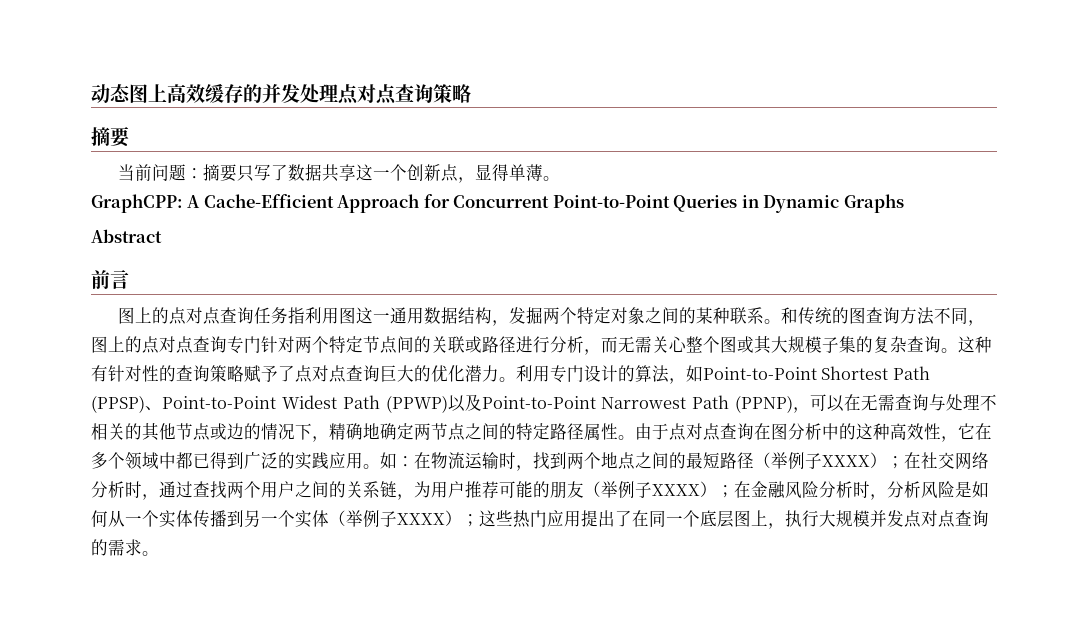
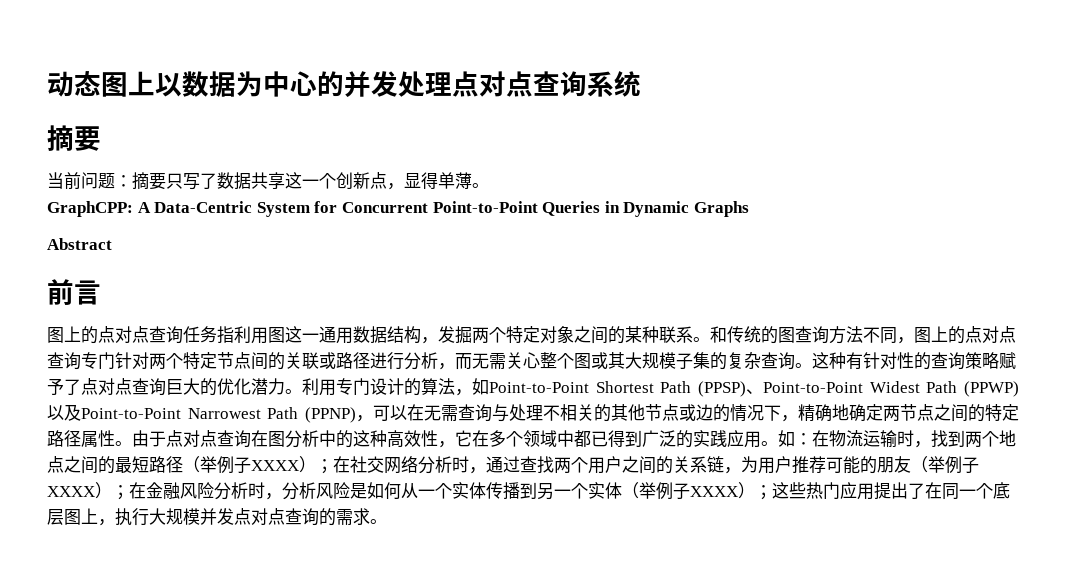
- 动态图上高效缓存的并发处理点对点查询策略
+ 动态图上以数据为中心的并发处理点对点查询系统
- GraphCPP: A Cache-Efficient Approach for Concurrent Point-to-Point Queries in Dynamic Graphs
+ GraphCPP: A Data-Centric System for Concurrent Point-to-Point Queries in Dynamic Graphs

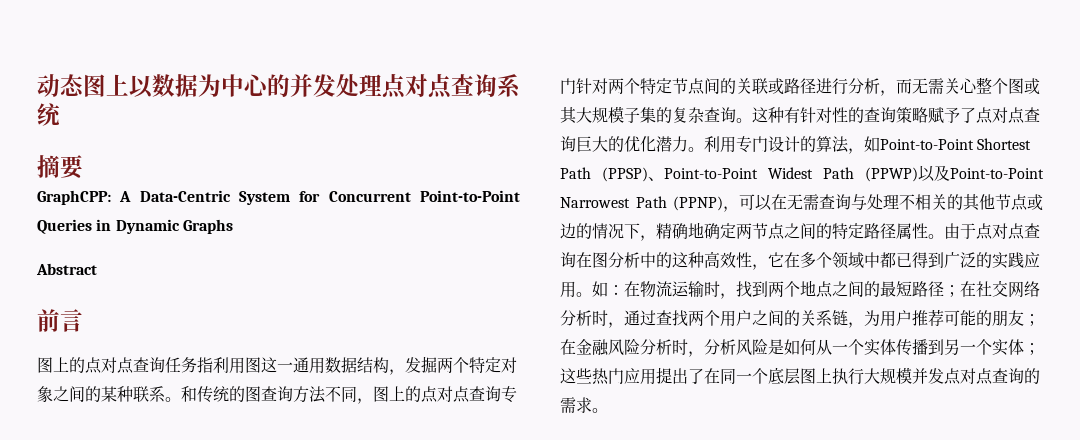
- 当前问题：摘要只写了数据共享这一个创新点，显得单薄。
- 在物流运输时，找到两个地点之间的最短路径（举例子XXXX）；
+ 在物流运输时，找到两个地点之间的最短路径；
- 在社交网络分析时，通过查找两个用户之间的关系链，为用户推荐可能的朋友（举例子XXXX）；
+ 在社交网络分析时，通过查找两个用户之间的关系链，为用户推荐可能的朋友；
- 在金融风险分析时，分析风险是如何从一个实体传播到另一个实体（举例子XXXX）；
+ 在金融风险分析时，分析风险是如何从一个实体传播到另一个实体；
- 这些热门应用提出了在同一个底层图上，执行大规模并发点对点查询的需求。
+ 这些热门应用提出了在同一个底层图上执行大规模并发点对点查询的需求。

